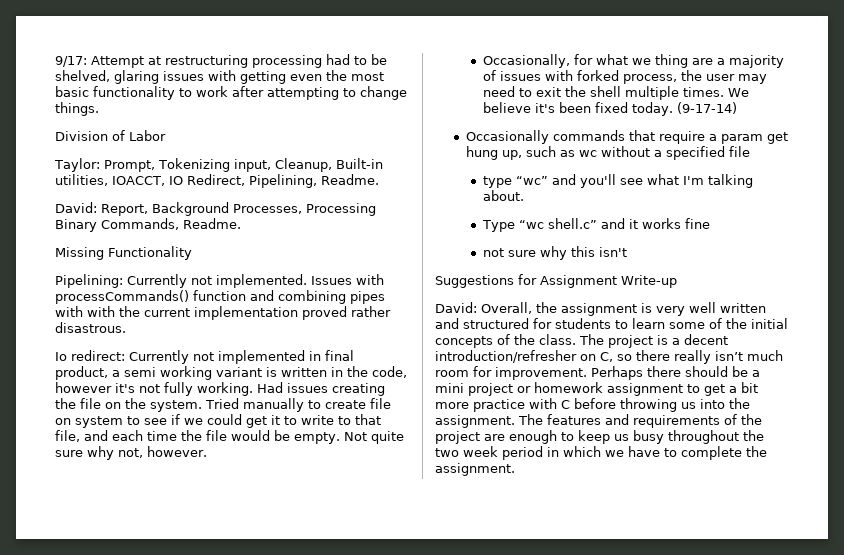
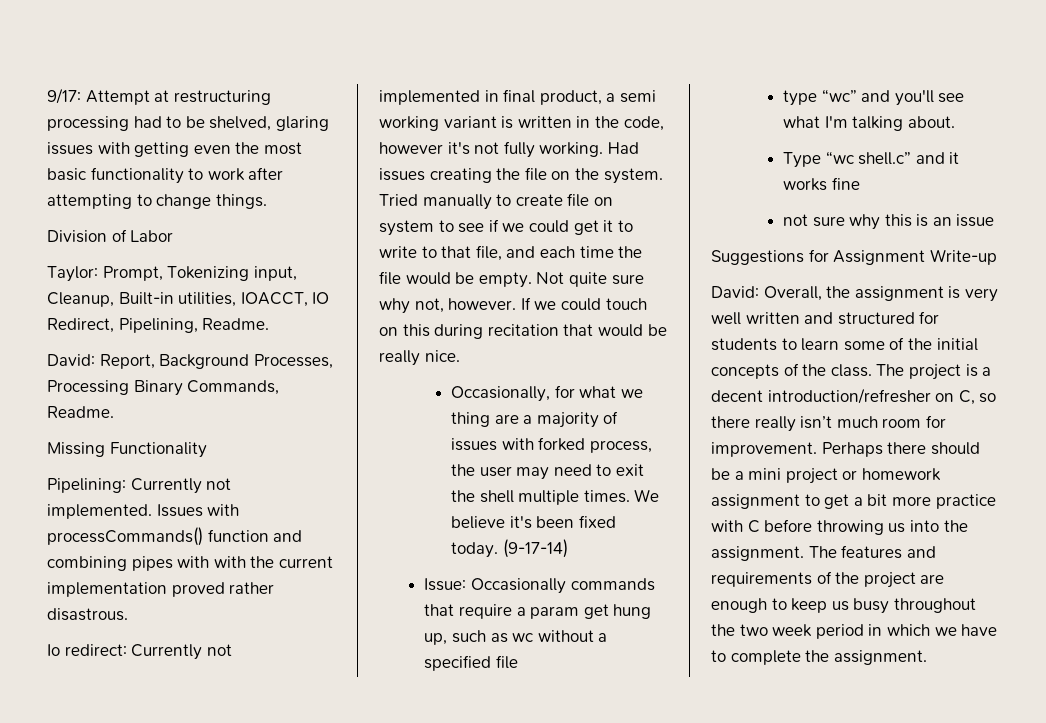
+ If we could touch on this during recitation that would be really nice.
- Occasionally commands that require a param get hung up, such as wc without a specified file
+ Issue: Occasionally commands that require a param get hung up, such as wc without a specified file
- not sure why this isn't
+ not sure why this is an issue

